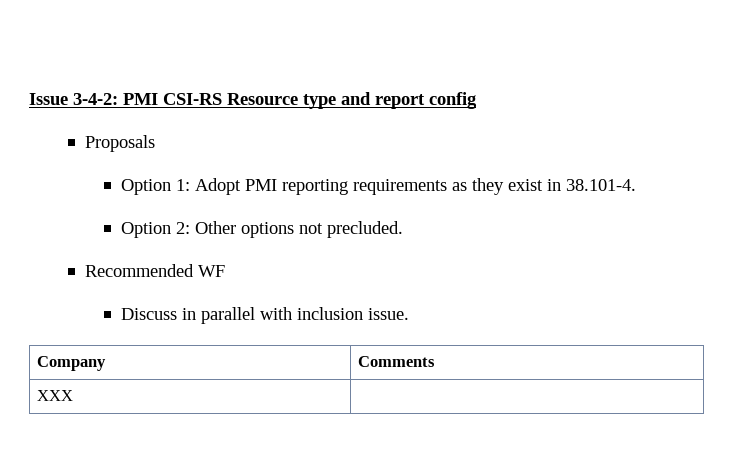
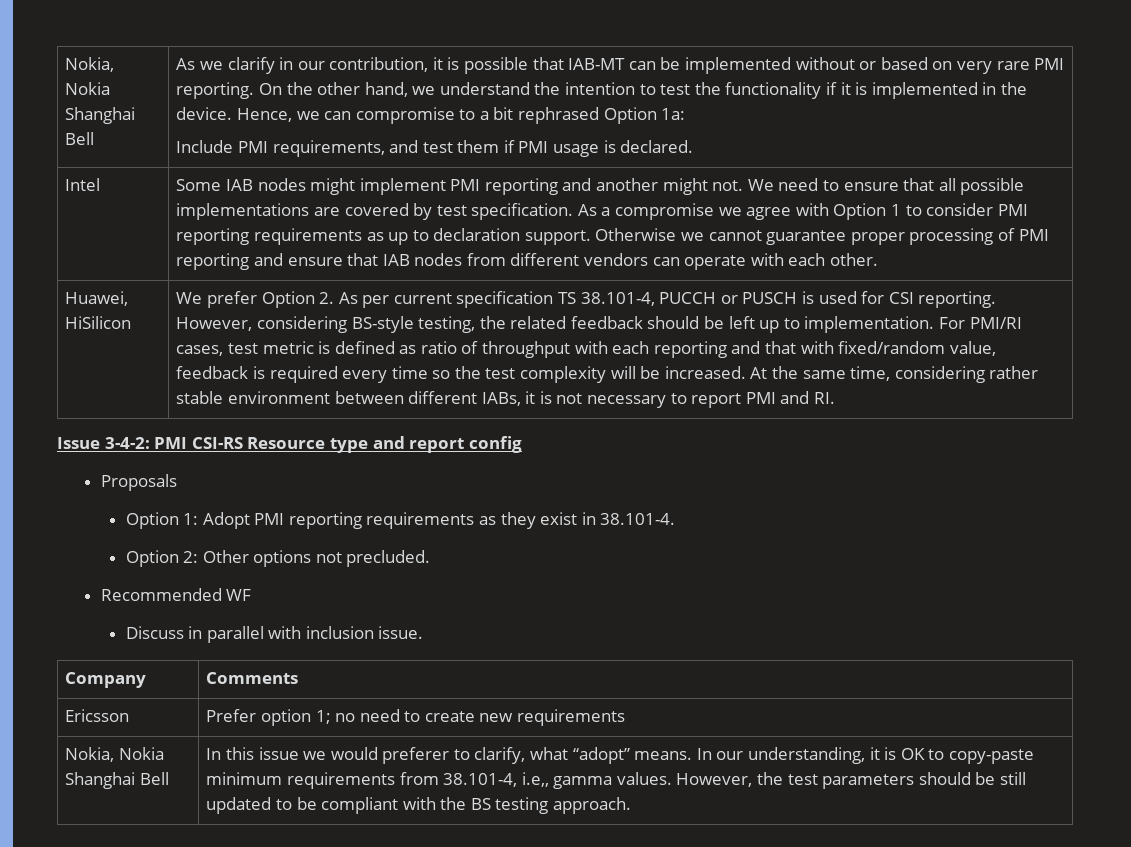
+ Nokia, Nokia Shanghai Bell | As we clarify in our contribution, it is possible that IAB-MT can be implemented without or based on very rare PMI reporting. On the other hand, we understand the intention to test the functionality if it is implemented in the device. Hence, we can compromise to a bit rephrased Option 1a:
+ Include PMI requirements, and test them if PMI usage is declared.
+ Intel | Some IAB nodes might implement PMI reporting and another might not. We need to ensure that all possible implementations are covered by test specification. As a compromise we agree with Option 1 to consider PMI reporting requirements as up to declaration support. Otherwise we cannot guarantee proper processing of PMI reporting and ensure that IAB nodes from different vendors can operate with each other.
+ Huawei, HiSilicon | We prefer Option 2. As per current specification TS 38.101-4, PUCCH or PUSCH is used for CSI reporting. However, considering BS-style testing, the related feedback should be left up to implementation. For PMI/RI cases, test metric is defined as ratio of throughput with each reporting and that with fixed/random value, feedback is required every time so the test complexity will be increased. At the same time, considering rather stable environment between different IABs, it is not necessary to report PMI and RI.
- XXX |
+ Ericsson | Prefer option 1; no need to create new requirements
+ Nokia, Nokia Shanghai Bell | In this issue we would preferer to clarify, what “adopt” means. In our understanding, it is OK to copy-paste minimum requirements from 38.101-4, i.e,, gamma values. However, the test parameters should be still updated to be compliant with the BS testing approach.

